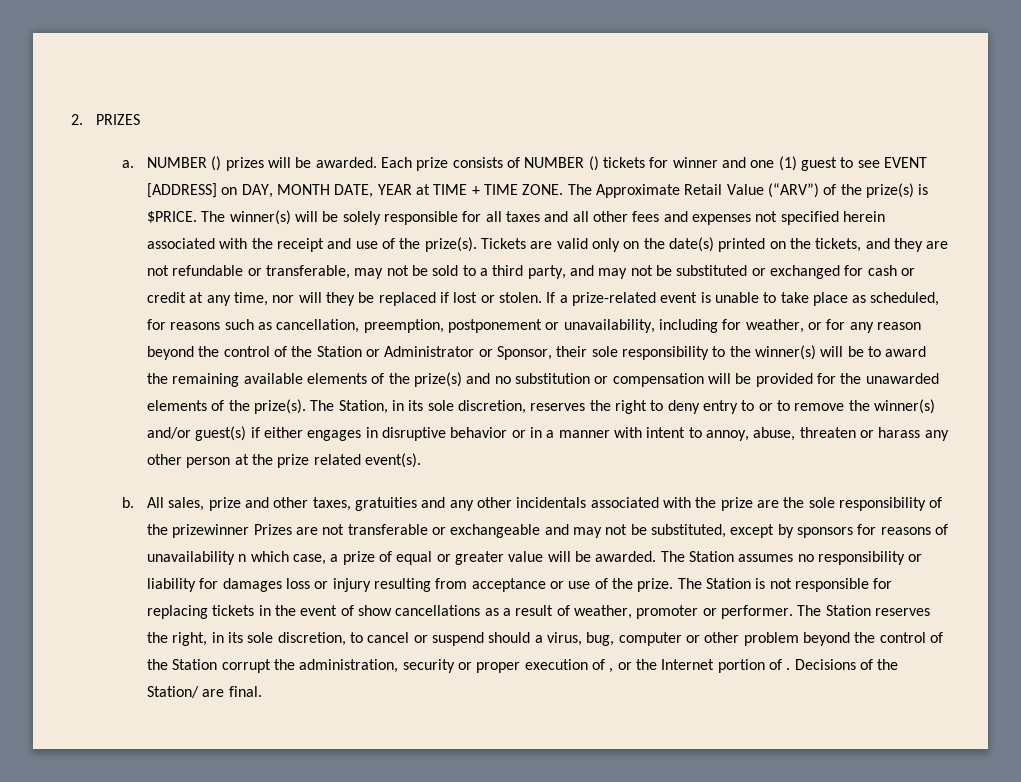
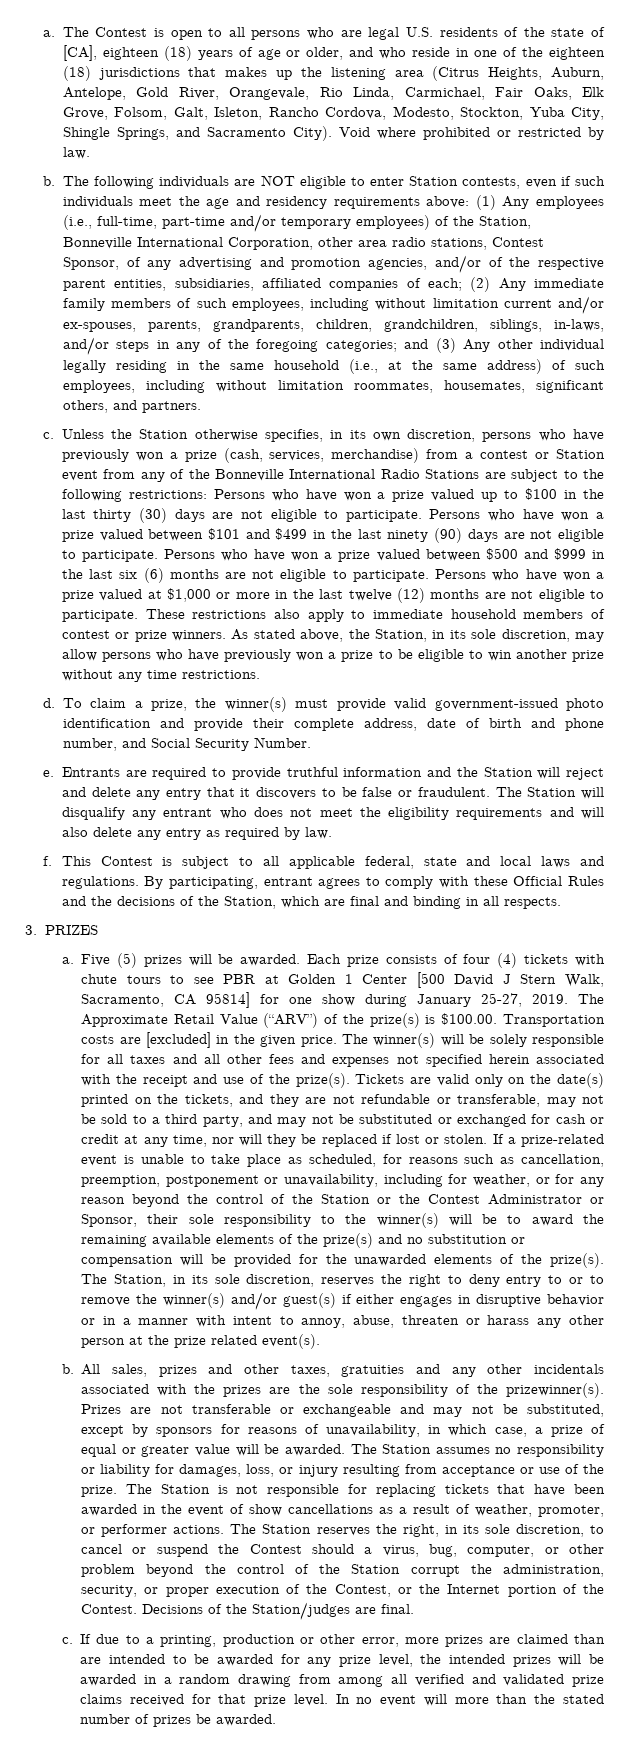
- 2. PRIZES
+ a. The Contest is open to all persons who are legal U.S. residents of the state of [CA], eighteen (18) years of age or older, and who reside in one of the eighteen (18) jurisdictions that makes up the listening area (Citrus Heights, Auburn, Antelope, Gold River, Orangevale, Rio Linda, Carmichael, Fair Oaks, Elk Grove, Folsom, Galt, Isleton, Rancho Cordova, Modesto, Stockton, Yuba City, Shingle Springs, and Sacramento City). Void where prohibited or restricted by law.
+ b. The following individuals are NOT eligible to enter Station contests, even if such individuals meet the age and residency requirements above: (1) Any employees (i.e., full-time, part-time and/or temporary employees) of the Station, Bonneville International Corporation, other area radio stations, Contest Sponsor, of any advertising and promotion agencies, and/or of the respective parent entities, subsidiaries, affiliated companies of each; (2) Any immediate family members of such employees, including without limitation current and/or ex-spouses, parents, grandparents, children, grandchildren, siblings, in-laws, and/or steps in any of the foregoing categories; and (3) Any other individual legally residing in the same household (i.e., at the same address) of such employees, including without limitation roommates, housemates, significant others, and partners.
+ c. Unless the Station otherwise specifies, in its own discretion, persons who have previously won a prize (cash, services, merchandise) from a contest or Station event from any of the Bonneville International Radio Stations are subject to the following restrictions: Persons who have won a prize valued up to $100 in the last thirty (30) days are not eligible to participate. Persons who have won a prize valued between $101 and $499 in the last ninety (90) days are not eligible to participate. Persons who have won a prize valued between $500 and $999 in the last six (6) months are not eligible to participate. Persons who have won a prize valued at $1,000 or more in the last twelve (12) months are not eligible to participate. These restrictions also apply to immediate household members of contest or prize winners. As stated above, the Station, in its sole discretion, may allow persons who have previously won a prize to be eligible to win another prize without any time restrictions.
+ d. To claim a prize, the winner(s) must provide valid government-issued photo identification and provide their complete address, date of birth and phone number, and Social Security Number.
+ e. Entrants are required to provide truthful information and the Station will reject and delete any entry that it discovers to be false or fraudulent. The Station will disqualify any entrant who does not meet the eligibility requirements and will also delete any entry as required by law.
+ f. This Contest is subject to all applicable federal, state and local laws and regulations. By participating, entrant agrees to comply with these Official Rules and the decisions of the Station, which are final and binding in all respects.
+ 3. PRIZES
- NUMBER () prizes will be awarded.
+ Five (5) prizes will be awarded.
- Each prize consists of NUMBER () tickets for winner and one (1) guest to see EVENT [ADDRESS] on DAY, MONTH DATE, YEAR at TIME + TIME ZONE.
+ Each prize consists of four (4) tickets with chute tours to see PBR at Golden 1 Center [500 David J Stern Walk, Sacramento, CA 95814] for one show during January 25-27, 2019.
- The Approximate Retail Value (“ARV”) of the prize(s) is $PRICE.
+ The Approximate Retail Value (“ARV”) of the prize(s) is $100.00. Transportation costs are [excluded] in the given price.
- If a prize-related event is unable to take place as scheduled, for reasons such as cancellation, preemption, postponement or unavailability, including for weather, or for any reason beyond the control of the Station or Administrator or Sponsor, their sole responsibility to the winner(s) will be to award the remaining available elements of the prize(s) and no substitution or compensation will be provided for the unawarded elements of the prize(s).
+ If a prize-related event is unable to take place as scheduled, for reasons such as cancellation, preemption, postponement or unavailability, including for weather, or for any reason beyond the control of the Station or the Contest Administrator or Sponsor, their sole responsibility to the winner(s) will be to award the remaining available elements of the prize(s) and no substitution or compensation will be provided for the unawarded elements of the prize(s).
- All sales, prize and other taxes, gratuities and any other incidentals associated with the prize are the sole responsibility of the prizewinner Prizes are not transferable or exchangeable and may not be substituted, except by sponsors for reasons of unavailability n which case, a prize of equal or greater value will be awarded.
+ All sales, prizes and other taxes, gratuities and any other incidentals associated with the prizes are the sole responsibility of the prizewinner(s). Prizes are not transferable or exchangeable and may not be substituted, except by sponsors for reasons of unavailability, in which case, a prize of equal or greater value will be awarded.
- The Station assumes no responsibility or liability for damages loss or injury resulting from acceptance or use of the prize.
+ The Station assumes no responsibility or liability for damages, loss, or injury resulting from acceptance or use of the prize.
- The Station is not responsible for replacing tickets in the event of show cancellations as a result of weather, promoter or performer.
+ The Station is not responsible for replacing tickets that have been awarded in the event of show cancellations as a result of weather, promoter, or performer actions.
- The Station reserves the right, in its sole discretion, to cancel or suspend should a virus, bug, computer or other problem beyond the control of the Station corrupt the administration, security or proper execution of , or the Internet portion of .
+ The Station reserves the right, in its sole discretion, to cancel or suspend the Contest should a virus, bug, computer, or other problem beyond the control of the Station corrupt the administration, security, or proper execution of the Contest, or the Internet portion of the Contest.
- Decisions of the Station/ are final.
+ Decisions of the Station/judges are final.
+ c. If due to a printing, production or other error, more prizes are claimed than are intended to be awarded for any prize level, the intended prizes will be awarded in a random drawing from among all verified and validated prize claims received for that prize level. In no event will more than the stated number of prizes be awarded.

